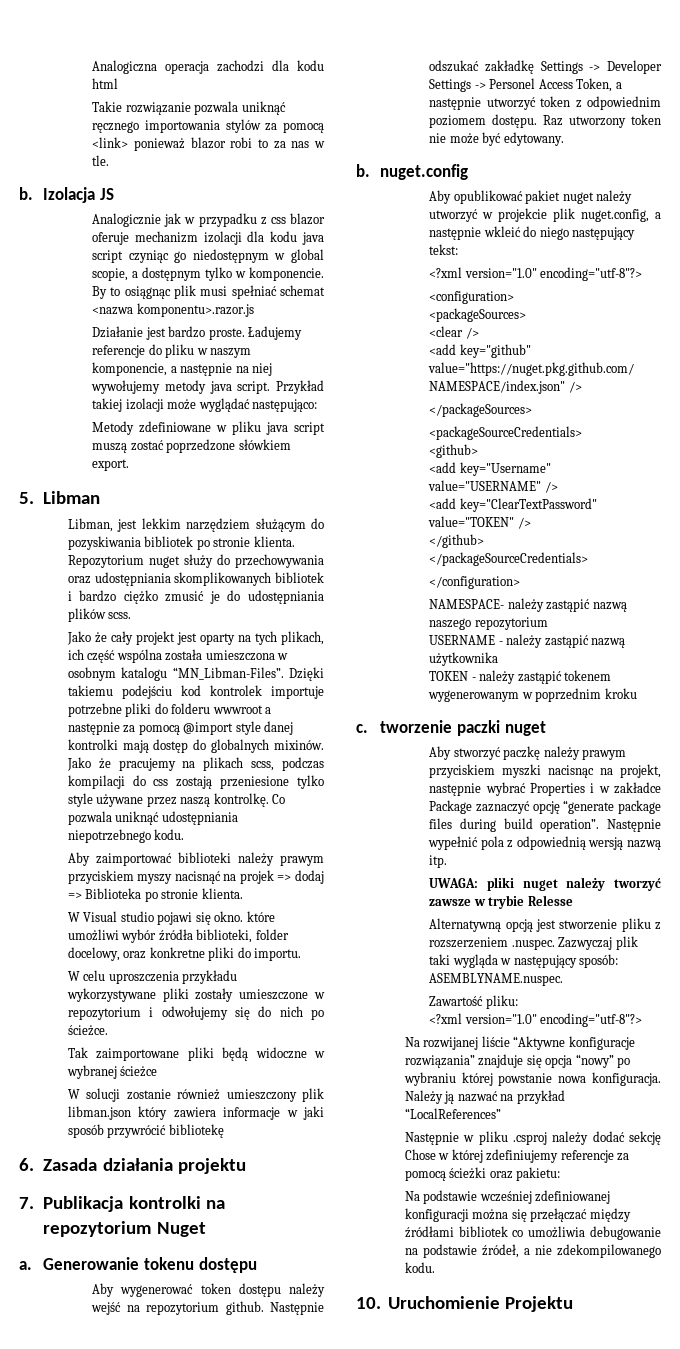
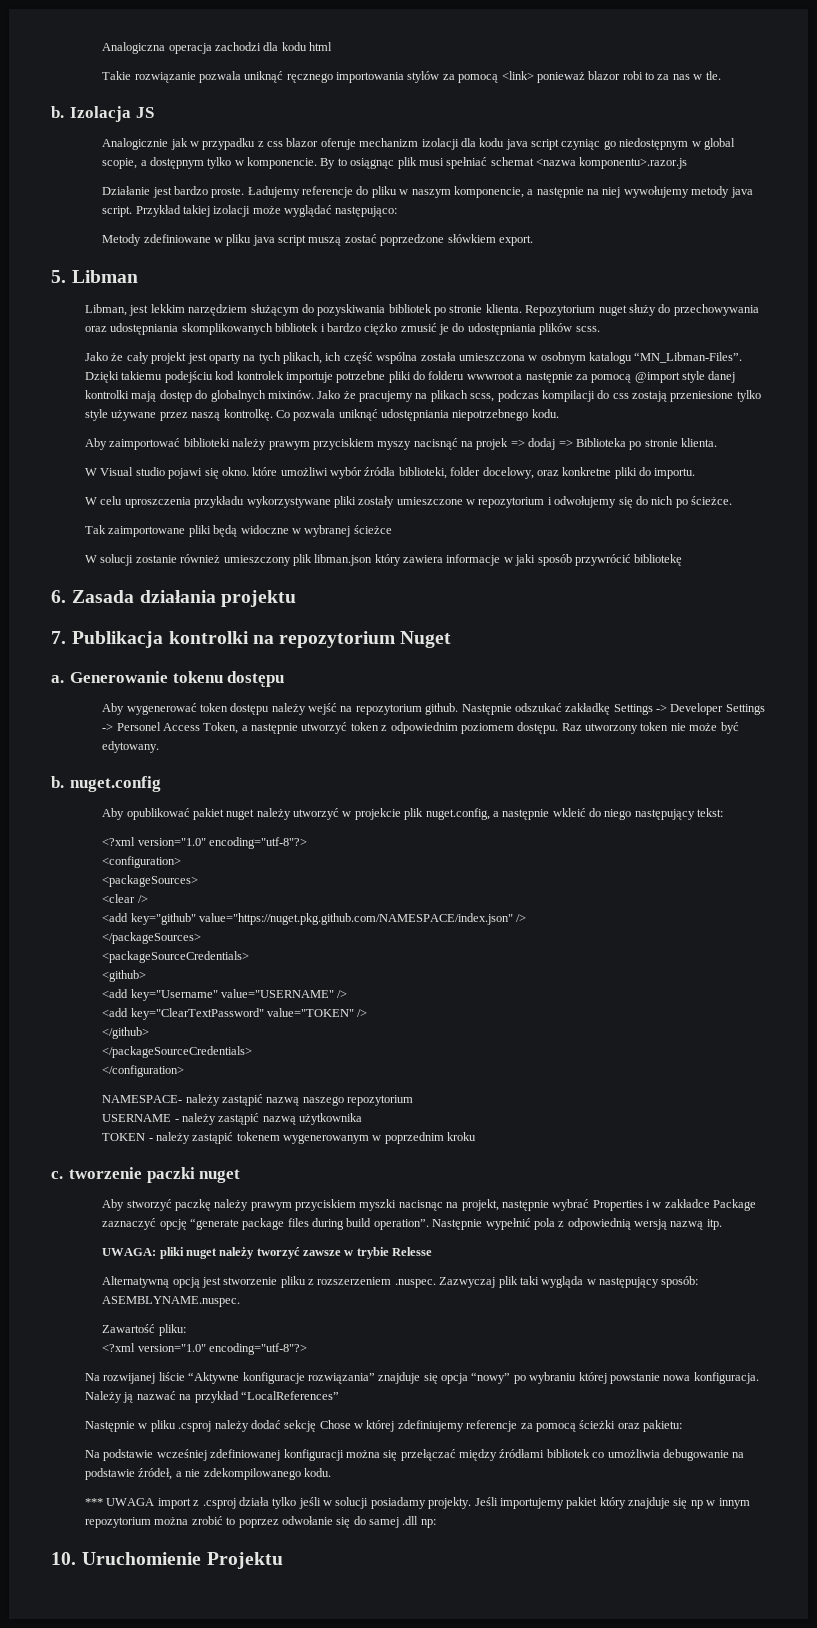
+ *** UWAGA import z .csproj działa tylko jeśli w solucji posiadamy projekty. Jeśli importujemy pakiet który znajduje się np w innym repozytorium można zrobić to poprzez odwołanie się do samej .dll np:

